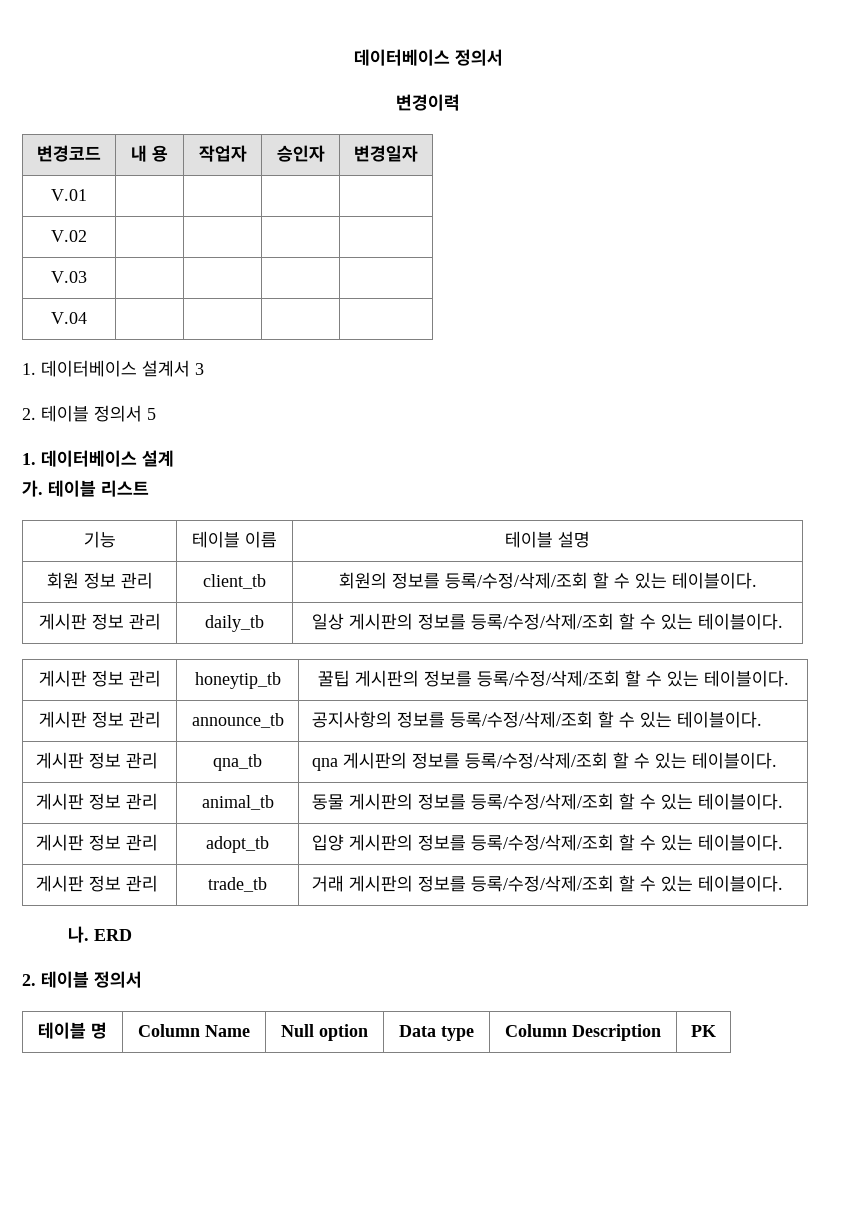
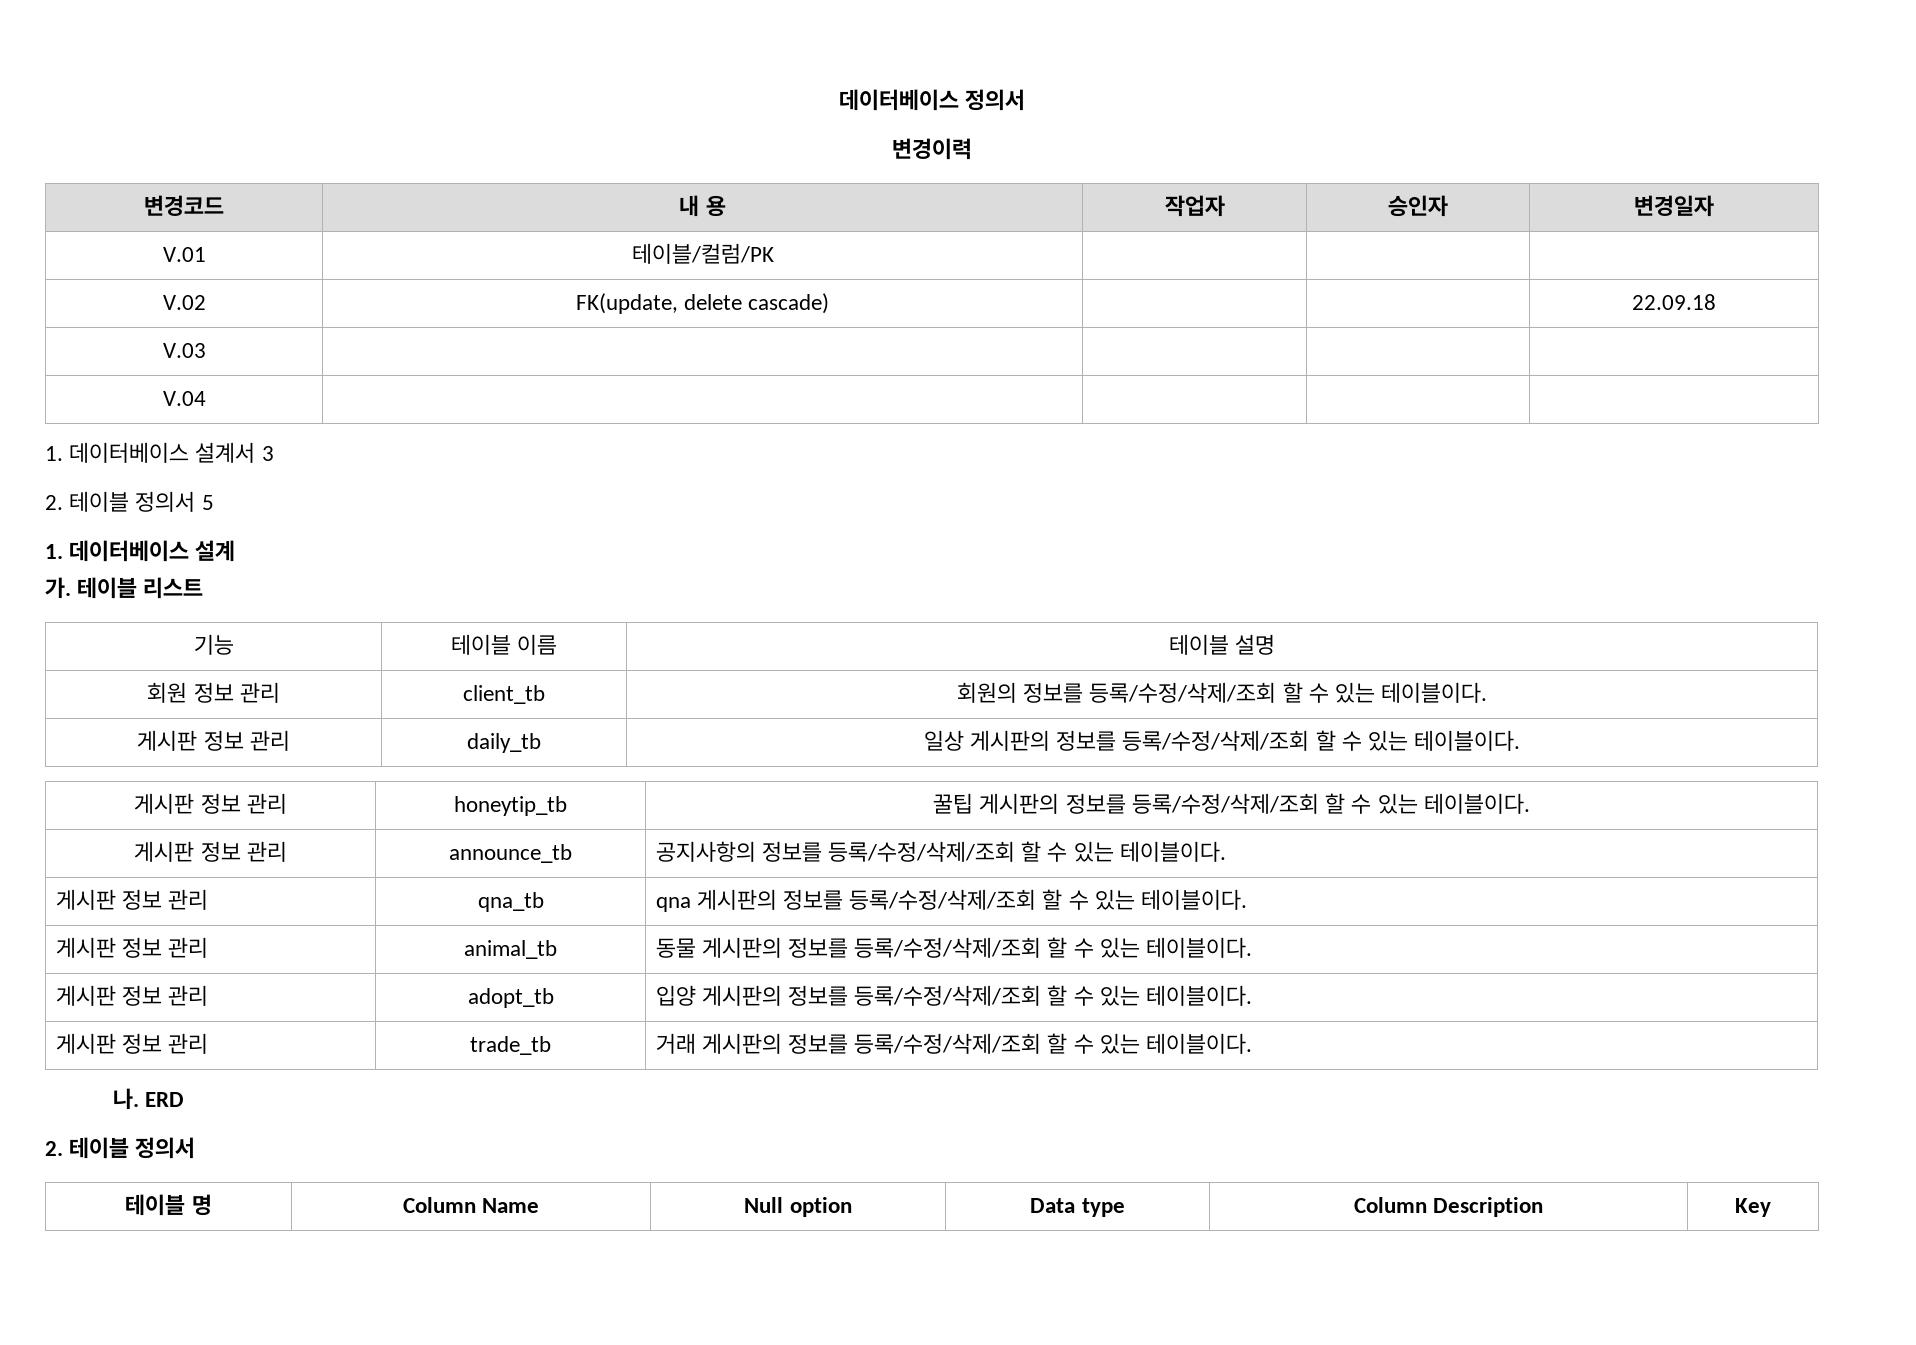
- V.01 | | | |
+ V.01 | 테이블/컬럼/PK | | |
- V.02 | | | |
+ V.02 | FK(update, delete cascade) | | | 22.09.18
- 테이블 명 | Column Name | Null option | Data type | Column Description | PK
+ 테이블 명 | Column Name | Null option | Data type | Column Description | Key

